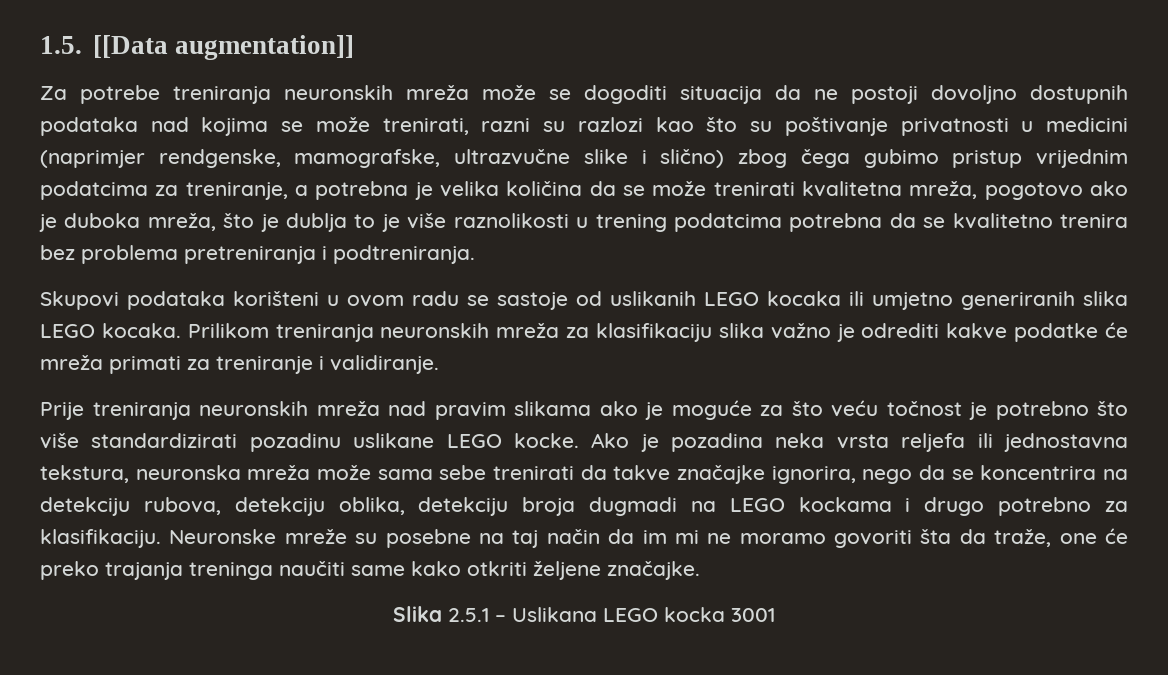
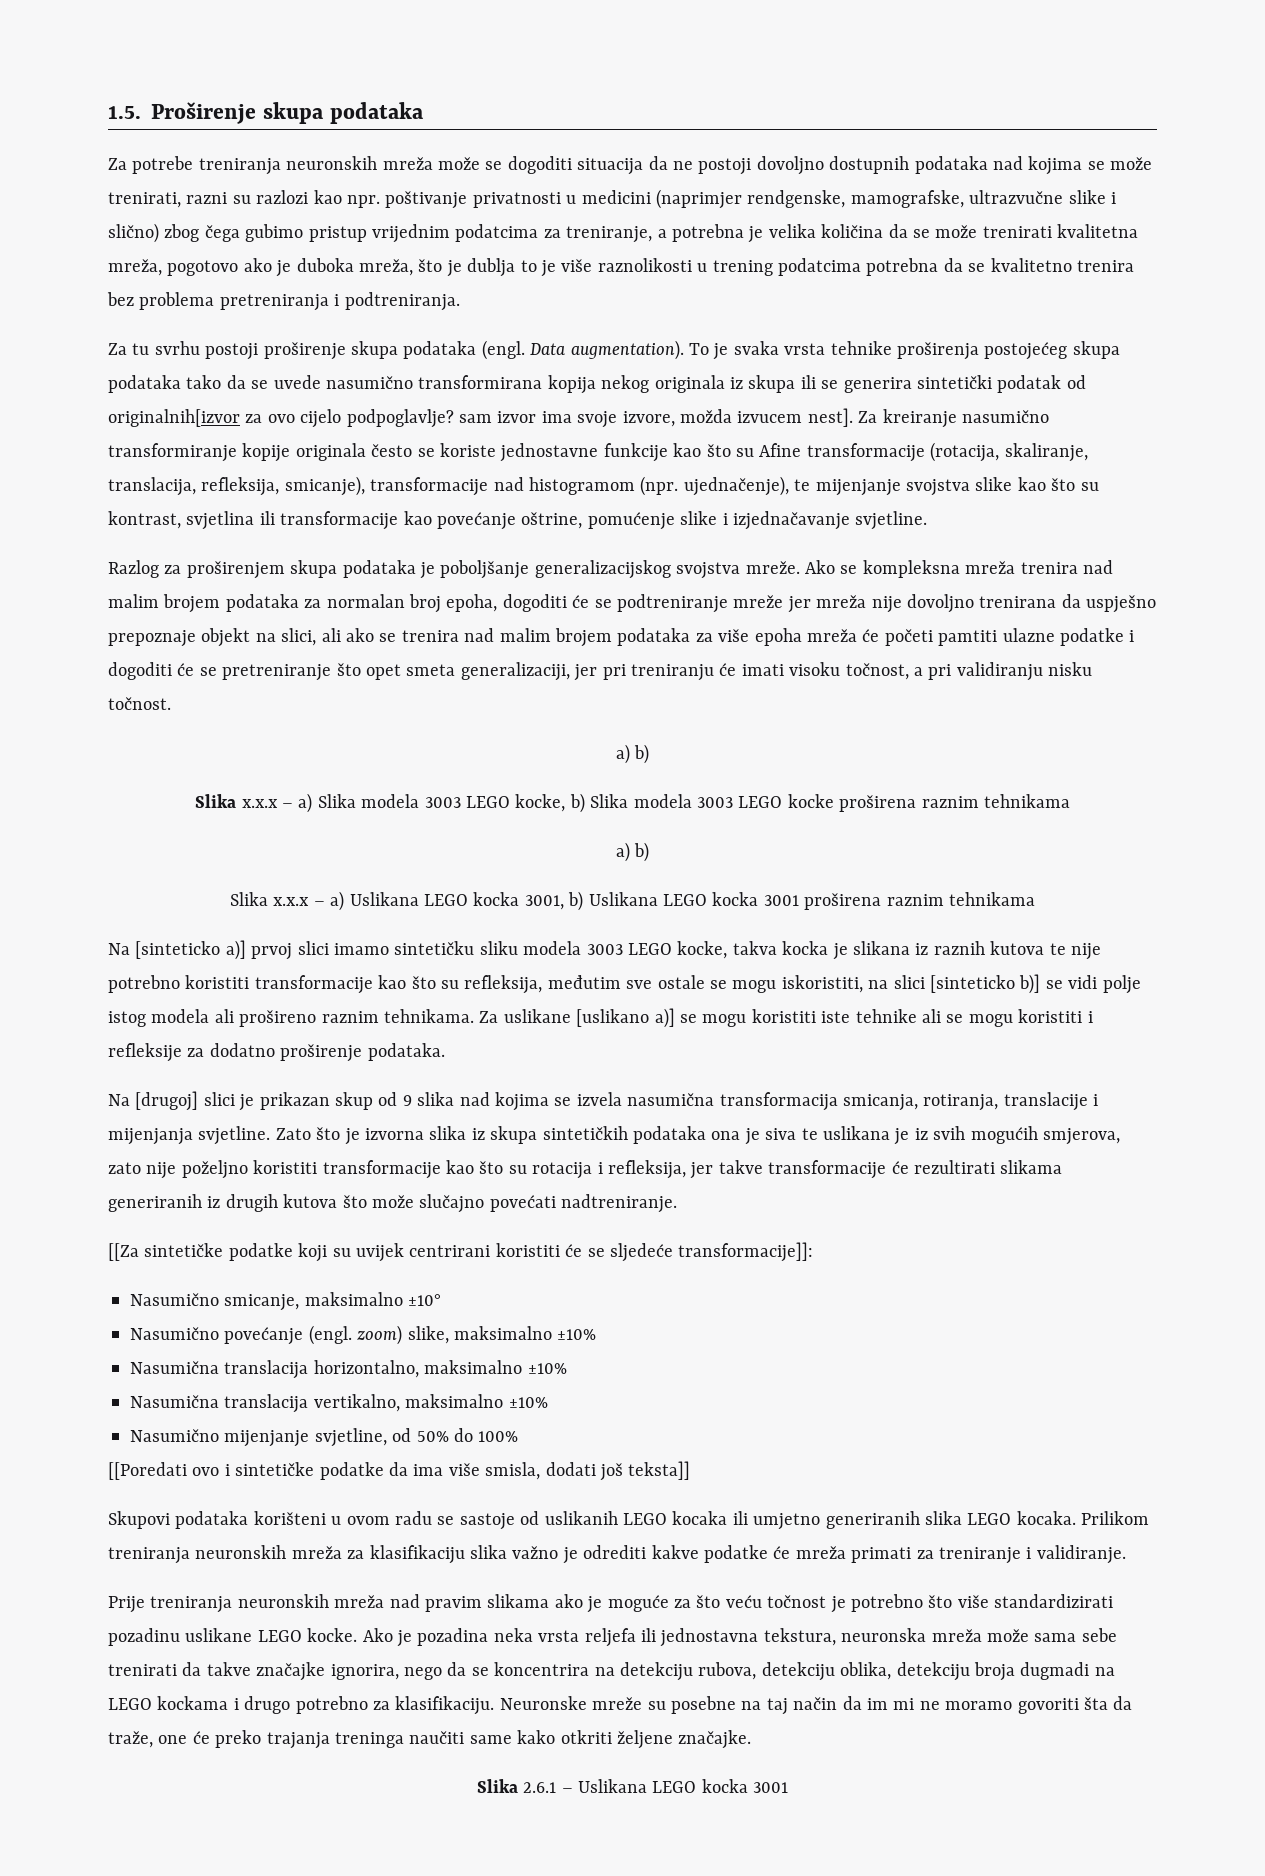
- 1.5. [[Data augmentation]]
+ 1.5. Proširenje skupa podataka
- Za potrebe treniranja neuronskih mreža može se dogoditi situacija da ne postoji dovoljno dostupnih podataka nad kojima se može trenirati, razni su razlozi kao što su poštivanje privatnosti u medicini (naprimjer rendgenske, mamografske, ultrazvučne slike i slično) zbog čega gubimo pristup vrijednim podatcima za treniranje, a potrebna je velika količina da se može trenirati kvalitetna mreža, pogotovo ako je duboka mreža, što je dublja to je više raznolikosti u trening podatcima potrebna da se kvalitetno trenira bez problema pretreniranja i podtreniranja.
+ Za potrebe treniranja neuronskih mreža može se dogoditi situacija da ne postoji dovoljno dostupnih podataka nad kojima se može trenirati, razni su razlozi kao npr. poštivanje privatnosti u medicini (naprimjer rendgenske, mamografske, ultrazvučne slike i slično) zbog čega gubimo pristup vrijednim podatcima za treniranje, a potrebna je velika količina da se može trenirati kvalitetna mreža, pogotovo ako je duboka mreža, što je dublja to je više raznolikosti u trening podatcima potrebna da se kvalitetno trenira bez problema pretreniranja i podtreniranja.
+ Za tu svrhu postoji proširenje skupa podataka (engl. Data augmentation). To je svaka vrsta tehnike proširenja postojećeg skupa podataka tako da se uvede nasumično transformirana kopija nekog originala iz skupa ili se generira sintetički podatak od originalnih[izvor za ovo cijelo podpoglavlje? sam izvor ima svoje izvore, možda izvucem nest]. Za kreiranje nasumično transformiranje kopije originala često se koriste jednostavne funkcije kao što su Afine transformacije (rotacija, skaliranje, translacija, refleksija, smicanje), transformacije nad histogramom (npr. ujednačenje), te mijenjanje svojstva slike kao što su kontrast, svjetlina ili transformacije kao povećanje oštrine, pomućenje slike i izjednačavanje svjetline.
+ Razlog za proširenjem skupa podataka je poboljšanje generalizacijskog svojstva mreže. Ako se kompleksna mreža trenira nad malim brojem podataka za normalan broj epoha, dogoditi će se podtreniranje mreže jer mreža nije dovoljno trenirana da uspješno prepoznaje objekt na slici, ali ako se trenira nad malim brojem podataka za više epoha mreža će početi pamtiti ulazne podatke i dogoditi će se pretreniranje što opet smeta generalizaciji, jer pri treniranju će imati visoku točnost, a pri validiranju nisku točnost.
+ a) b)
+ Slika x.x.x – a) Slika modela 3003 LEGO kocke, b) Slika modela 3003 LEGO kocke proširena raznim tehnikama
+ a) b)
+ Slika x.x.x – a) Uslikana LEGO kocka 3001, b) Uslikana LEGO kocka 3001 proširena raznim tehnikama
+ Na [sinteticko a)] prvoj slici imamo sintetičku sliku modela 3003 LEGO kocke, takva kocka je slikana iz raznih kutova te nije potrebno koristiti transformacije kao što su refleksija, međutim sve ostale se mogu iskoristiti, na slici [sinteticko b)] se vidi polje istog modela ali prošireno raznim tehnikama. Za uslikane [uslikano a)] se mogu koristiti iste tehnike ali se mogu koristiti i refleksije za dodatno proširenje podataka.
+ Na [drugoj] slici je prikazan skup od 9 slika nad kojima se izvela nasumična transformacija smicanja, rotiranja, translacije i mijenjanja svjetline. Zato što je izvorna slika iz skupa sintetičkih podataka ona je siva te uslikana je iz svih mogućih smjerova, zato nije poželjno koristiti transformacije kao što su rotacija i refleksija, jer takve transformacije će rezultirati slikama generiranih iz drugih kutova što može slučajno povećati nadtreniranje.
+ [[Za sintetičke podatke koji su uvijek centrirani koristiti će se sljedeće transformacije]]:
+ Nasumično smicanje, maksimalno ±10°
+ Nasumično povećanje (engl. zoom) slike, maksimalno ±10%
+ Nasumična translacija horizontalno, maksimalno ±10%
+ Nasumična translacija vertikalno, maksimalno ±10%
+ Nasumično mijenjanje svjetline, od 50% do 100%
+ [[Poredati ovo i sintetičke podatke da ima više smisla, dodati još teksta]]
- Slika 2.5.1 – Uslikana LEGO kocka 3001
+ Slika 2.6.1 – Uslikana LEGO kocka 3001

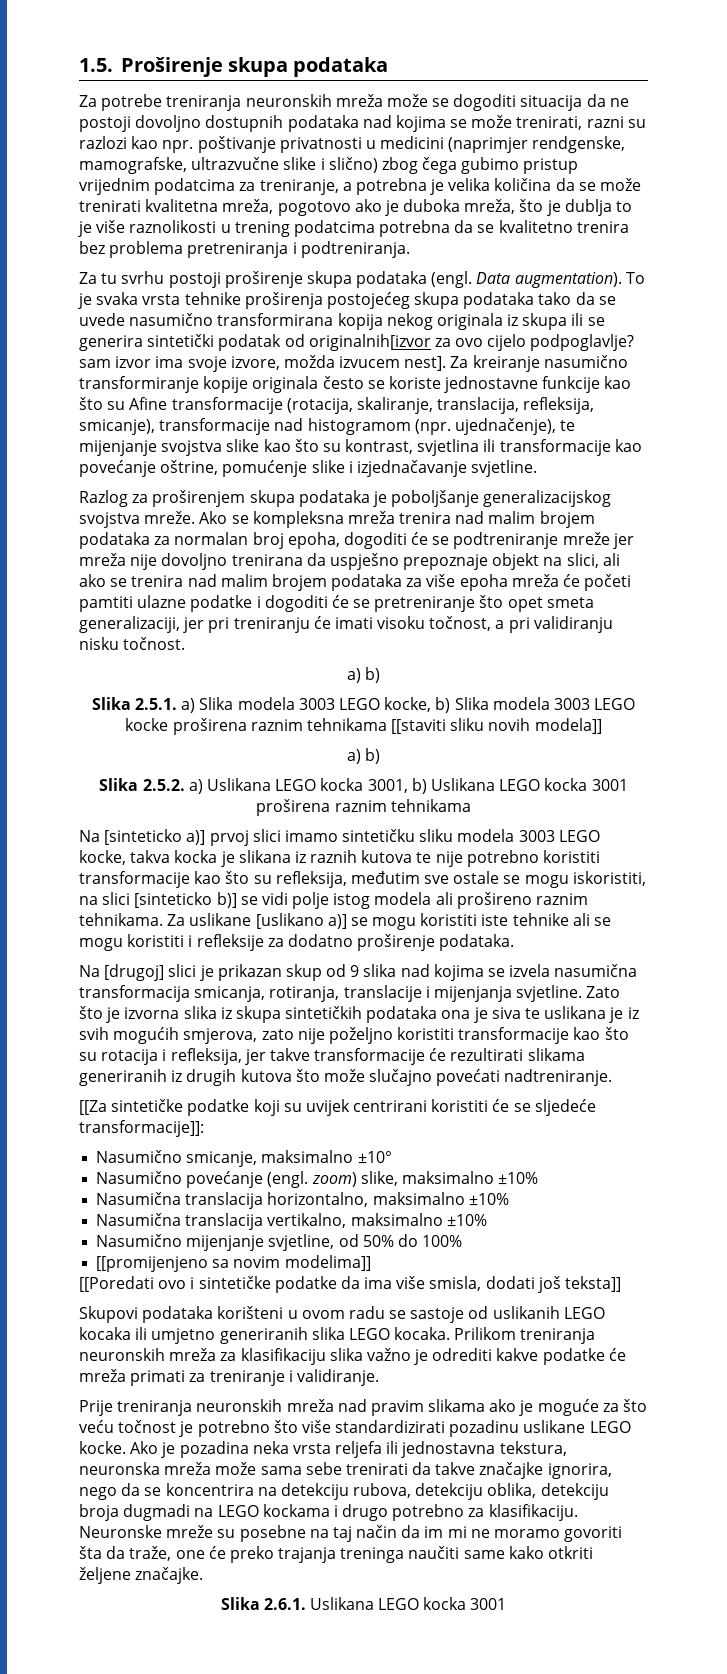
- Slika x.x.x – a) Slika modela 3003 LEGO kocke, b) Slika modela 3003 LEGO kocke proširena raznim tehnikama
+ Slika 2.5.1. a) Slika modela 3003 LEGO kocke, b) Slika modela 3003 LEGO kocke proširena raznim tehnikama [[staviti sliku novih modela]]
  a) b)
- Slika x.x.x – a) Uslikana LEGO kocka 3001, b) Uslikana LEGO kocka 3001 proširena raznim tehnikama
+ Slika 2.5.2. a) Uslikana LEGO kocka 3001, b) Uslikana LEGO kocka 3001 proširena raznim tehnikama
+ [[promijenjeno sa novim modelima]]
- Slika 2.6.1 – Uslikana LEGO kocka 3001
+ Slika 2.6.1. Uslikana LEGO kocka 3001

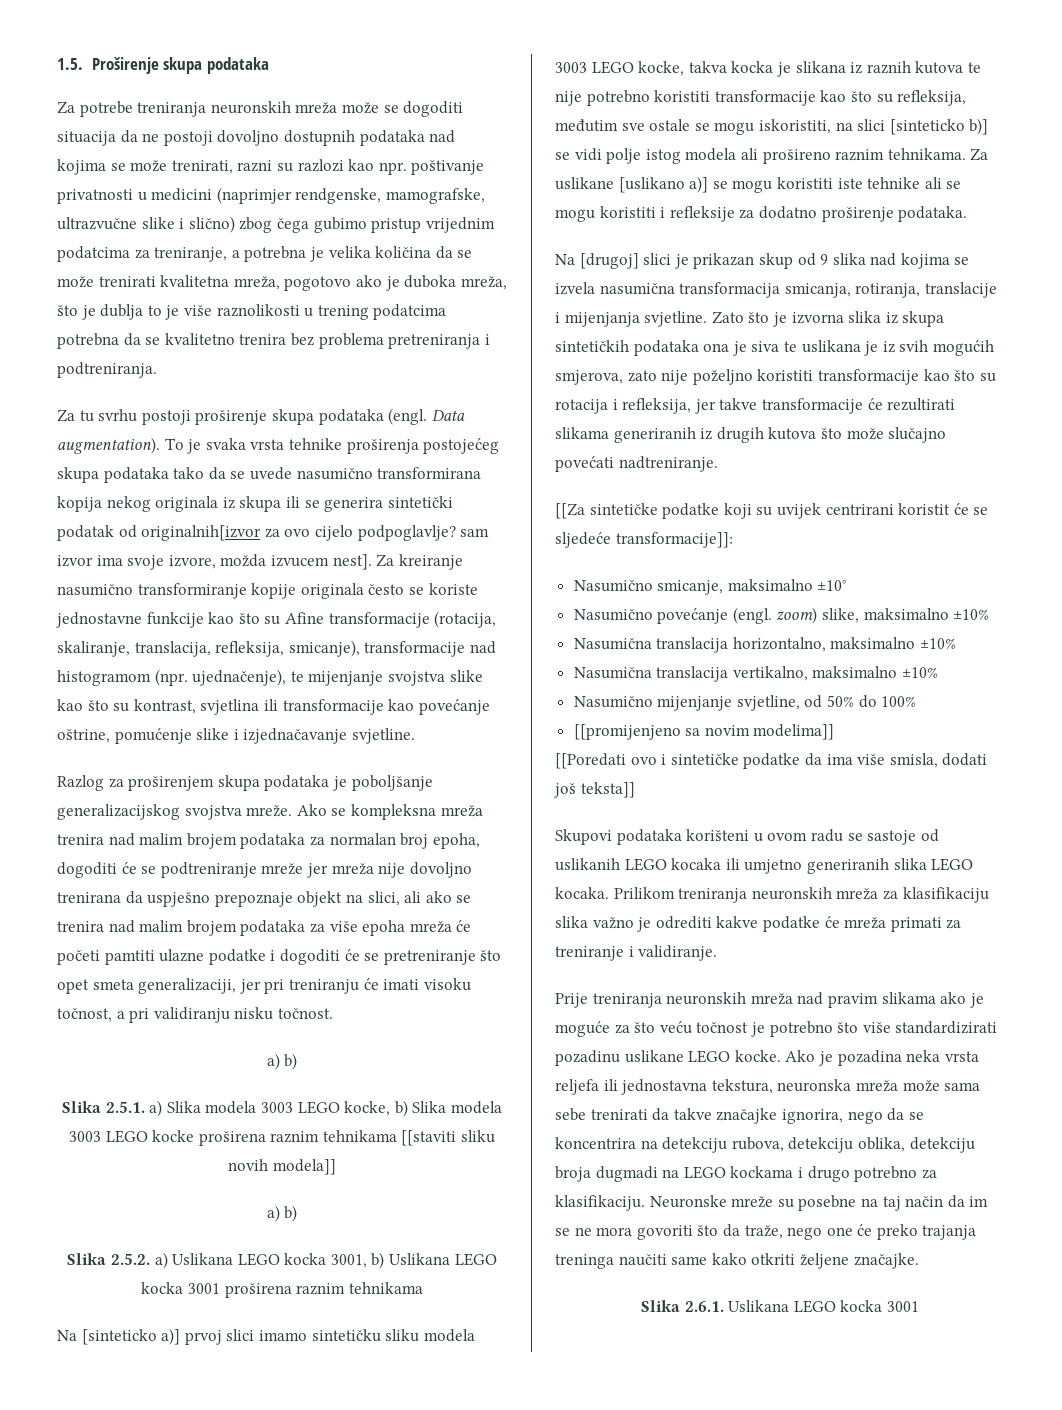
- [[Za sintetičke podatke koji su uvijek centrirani koristiti će se sljedeće transformacije]]:
+ [[Za sintetičke podatke koji su uvijek centrirani koristit će se sljedeće transformacije]]:
- Neuronske mreže su posebne na taj način da im mi ne moramo govoriti šta da traže, one će preko trajanja treninga naučiti same kako otkriti željene značajke.
+ Neuronske mreže su posebne na taj način da im se ne mora govoriti što da traže, nego one će preko trajanja treninga naučiti same kako otkriti željene značajke.

